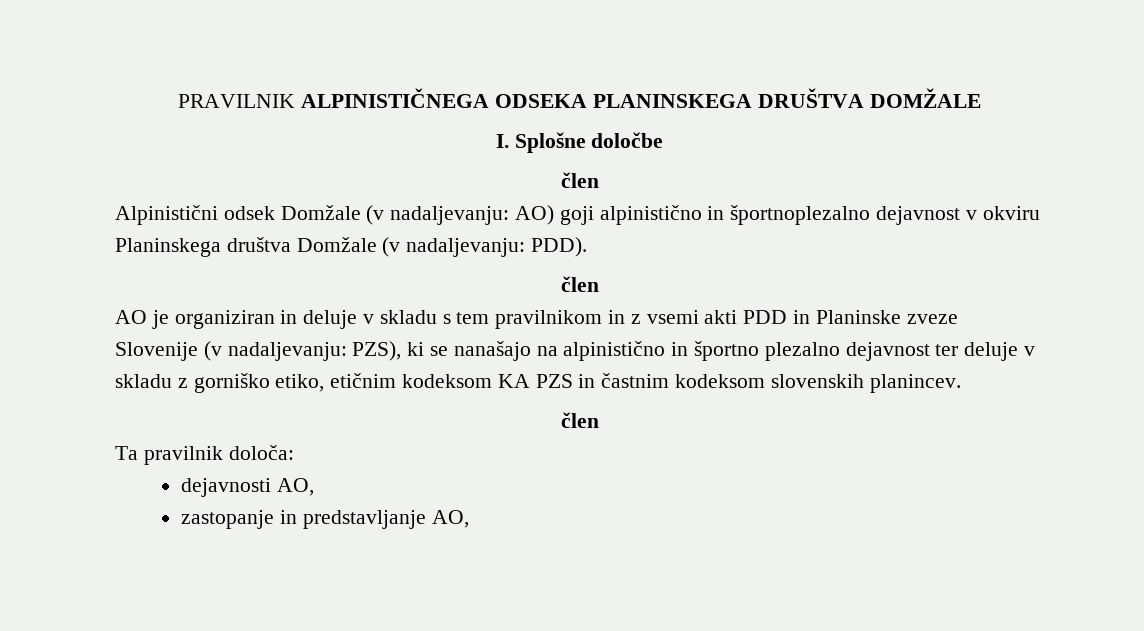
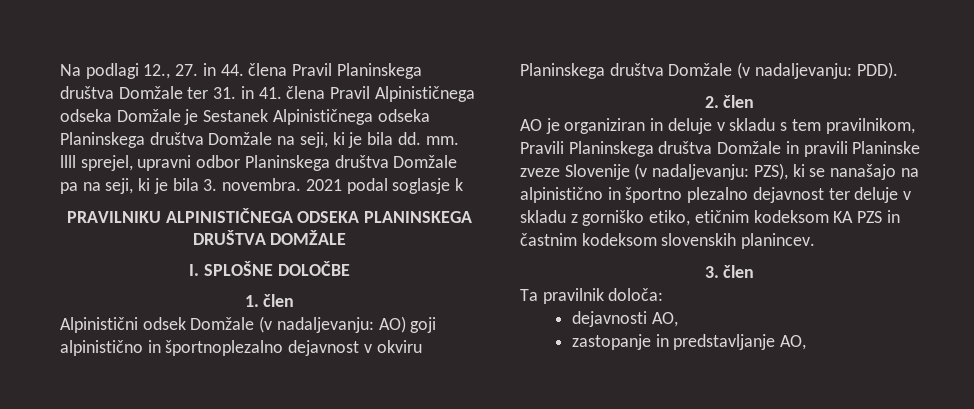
- PRAVILNIK ALPINISTIČNEGA ODSEKA PLANINSKEGA DRUŠTVA DOMŽALE
+ Na podlagi 12., 27. in 44. člena Pravil Planinskega društva Domžale ter 31. in 41. člena Pravil Alpinističnega odseka Domžale je Sestanek Alpinističnega odseka Planinskega društva Domžale na seji, ki je bila dd. mm. llll sprejel, upravni odbor Planinskega društva Domžale pa na seji, ki je bila 3. novembra. 2021 podal soglasje k
+ PRAVILNIKU ALPINISTIČNEGA ODSEKA PLANINSKEGA DRUŠTVA DOMŽALE
- I. Splošne določbe
- člen
+ I. SPLOŠNE DOLOČBE
+ 1. člen
  Alpinistični odsek Domžale (v nadaljevanju: AO) goji alpinistično in športnoplezalno dejavnost v okviru Planinskega društva Domžale (v nadaljevanju: PDD).
- člen
+ 2. člen
- AO je organiziran in deluje v skladu s tem pravilnikom in z vsemi akti PDD in Planinske zveze Slovenije (v nadaljevanju: PZS), ki se nanašajo na alpinistično in športno plezalno dejavnost ter deluje v skladu z gorniško etiko, etičnim kodeksom KA PZS in častnim kodeksom slovenskih planincev.
- člen
+ AO je organiziran in deluje v skladu s tem pravilnikom, Pravili Planinskega društva Domžale in pravili Planinske zveze Slovenije (v nadaljevanju: PZS), ki se nanašajo na alpinistično in športno plezalno dejavnost ter deluje v skladu z gorniško etiko, etičnim kodeksom KA PZS in častnim kodeksom slovenskih planincev.
+ 3. člen

